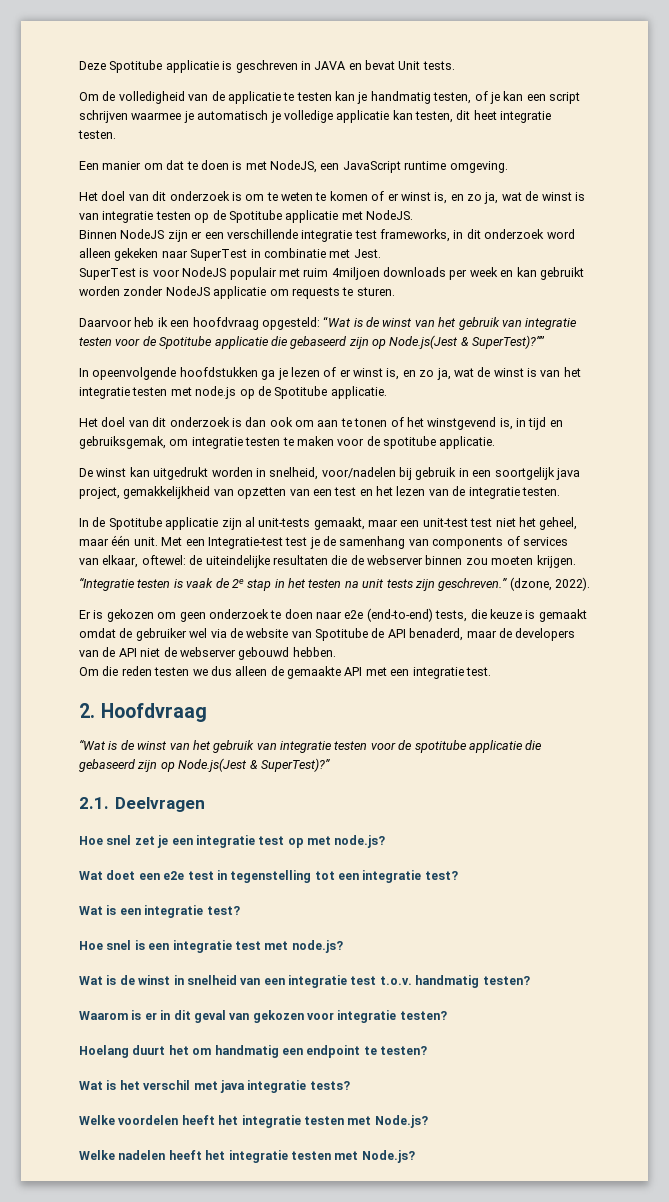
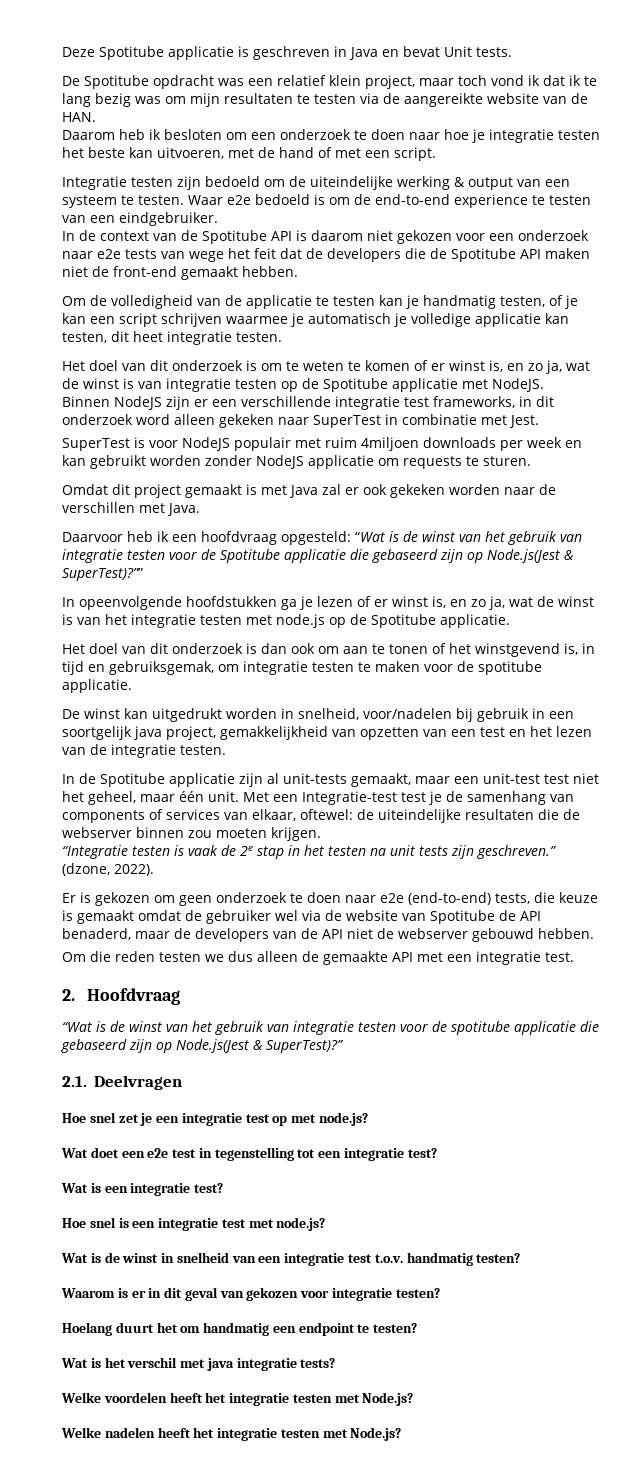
- Deze Spotitube applicatie is geschreven in JAVA en bevat Unit tests.
+ Deze Spotitube applicatie is geschreven in Java en bevat Unit tests.
+ De Spotitube opdracht was een relatief klein project, maar toch vond ik dat ik te lang bezig was om mijn resultaten te testen via de aangereikte website van de HAN.
+ Daarom heb ik besloten om een onderzoek te doen naar hoe je integratie testen het beste kan uitvoeren, met de hand of met een script.
+ Integratie testen zijn bedoeld om de uiteindelijke werking & output van een systeem te testen. Waar e2e bedoeld is om de end-to-end experience te testen van een eindgebruiker.
+ In de context van de Spotitube API is daarom niet gekozen voor een onderzoek naar e2e tests van wege het feit dat de developers die de Spotitube API maken niet de front-end gemaakt hebben.
- Een manier om dat te doen is met NodeJS, een JavaScript runtime omgeving.
+ Omdat dit project gemaakt is met Java zal er ook gekeken worden naar de verschillen met Java.

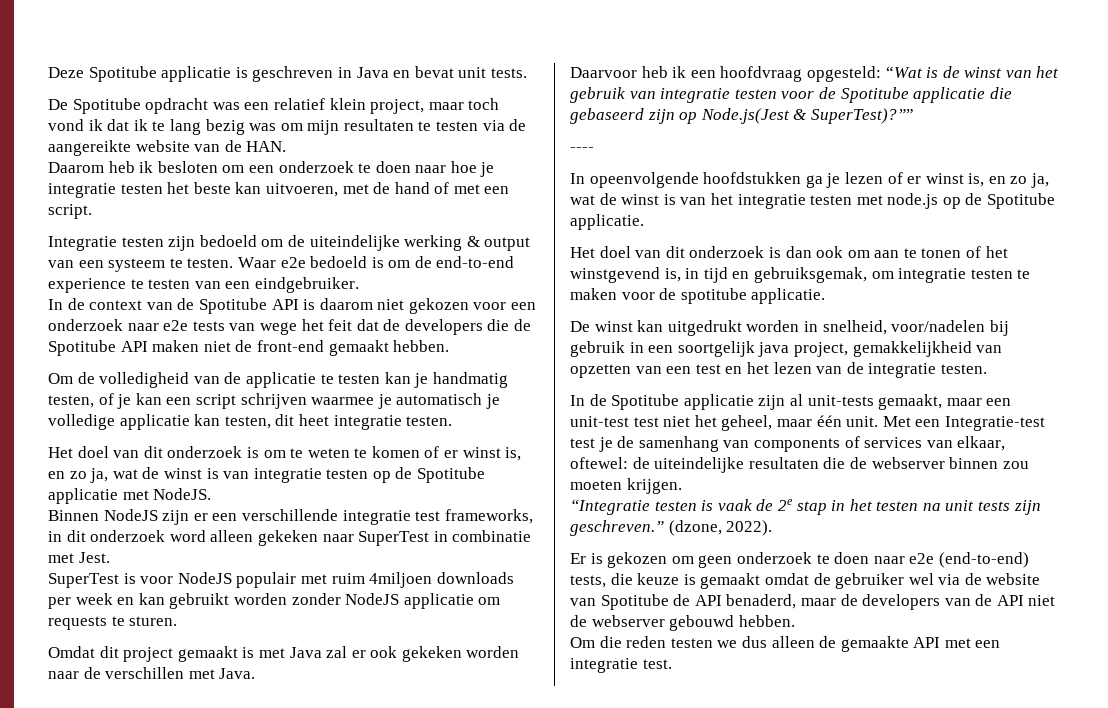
- Deze Spotitube applicatie is geschreven in Java en bevat Unit tests.
+ Deze Spotitube applicatie is geschreven in Java en bevat unit tests.
+ ----
- 2. Hoofdvraag
- “Wat is de winst van het gebruik van integratie testen voor de spotitube applicatie die gebaseerd zijn op Node.js(Jest & SuperTest)?”
- 2.1. Deelvragen
- Hoe snel zet je een integratie test op met node.js?
- Wat doet een e2e test in tegenstelling tot een integratie test?
- Wat is een integratie test?
- Hoe snel is een integratie test met node.js?
- Wat is de winst in snelheid van een integratie test t.o.v. handmatig testen?
- Waarom is er in dit geval van gekozen voor integratie testen?
- Hoelang duurt het om handmatig een endpoint te testen?
- Wat is het verschil met java integratie tests?
- Welke voordelen heeft het integratie testen met Node.js?
- Welke nadelen heeft het integratie testen met Node.js?

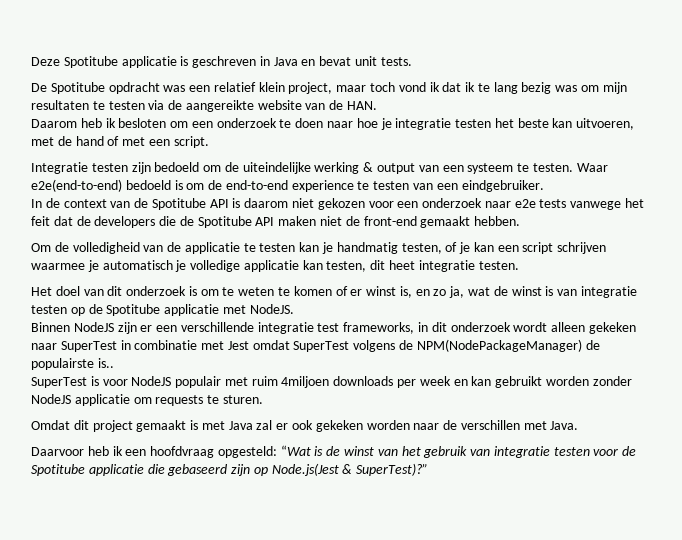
- Waar e2e bedoeld is om de end-to-end experience te testen van een eindgebruiker.
+ Waar e2e(end-to-end) bedoeld is om de end-to-end experience te testen van een eindgebruiker.
- In de context van de Spotitube API is daarom niet gekozen voor een onderzoek naar e2e tests van wege het feit dat de developers die de Spotitube API maken niet de front-end gemaakt hebben.
+ In de context van de Spotitube API is daarom niet gekozen voor een onderzoek naar e2e tests vanwege het feit dat de developers die de Spotitube API maken niet de front-end gemaakt hebben.
- Binnen NodeJS zijn er een verschillende integratie test frameworks, in dit onderzoek word alleen gekeken naar SuperTest in combinatie met Jest.
+ Binnen NodeJS zijn er een verschillende integratie test frameworks, in dit onderzoek wordt alleen gekeken naar SuperTest in combinatie met Jest omdat SuperTest volgens de NPM(NodePackageManager) de populairste is..
- Daarvoor heb ik een hoofdvraag opgesteld: “Wat is de winst van het gebruik van integratie testen voor de Spotitube applicatie die gebaseerd zijn op Node.js(Jest & SuperTest)?””
- ----
- In opeenvolgende hoofdstukken ga je lezen of er winst is, en zo ja, wat de winst is van het integratie testen met node.js op de Spotitube applicatie.
- Het doel van dit onderzoek is dan ook om aan te tonen of het winstgevend is, in tijd en gebruiksgemak, om integratie testen te maken voor de spotitube applicatie.
- De winst kan uitgedrukt worden in snelheid, voor/nadelen bij gebruik in een soortgelijk java project, gemakkelijkheid van opzetten van een test en het lezen van de integratie testen.
- In de Spotitube applicatie zijn al unit-tests gemaakt, maar een unit-test test niet het geheel, maar één unit. Met een Integratie-test test je de samenhang van components of services van elkaar, oftewel: de uiteindelijke resultaten die de webserver binnen zou moeten krijgen.
- “Integratie testen is vaak de 2e stap in het testen na unit tests zijn geschreven.” (dzone, 2022).
- Er is gekozen om geen onderzoek te doen naar e2e (end-to-end) tests, die keuze is gemaakt omdat de gebruiker wel via de website van Spotitube de API benaderd, maar de developers van de API niet de webserver gebouwd hebben.
- Om die reden testen we dus alleen de gemaakte API met een integratie test.
+ Daarvoor heb ik een hoofdvraag opgesteld: “Wat is de winst van het gebruik van integratie testen voor de Spotitube applicatie die gebaseerd zijn op Node.js(Jest & SuperTest)?”

